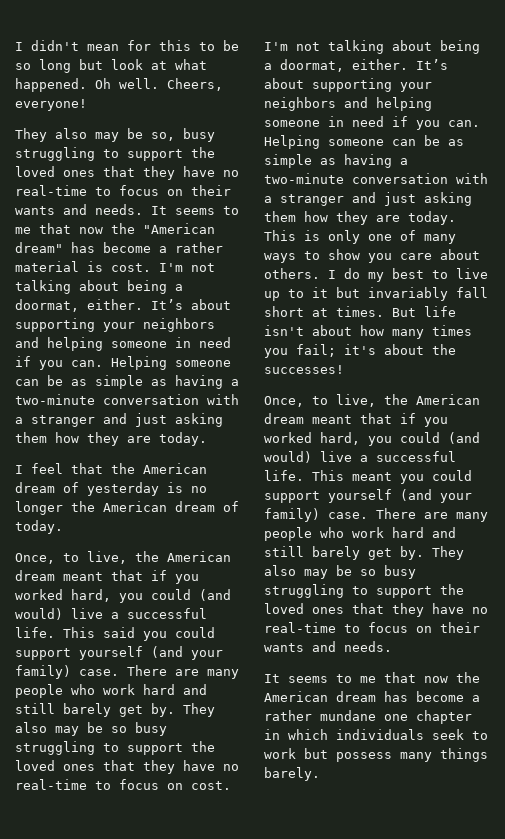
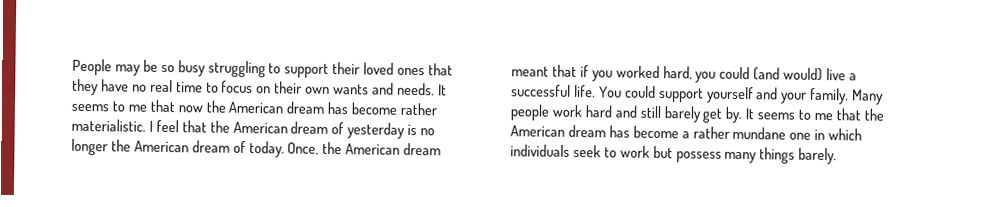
- I didn't mean for this to be so long but look at what happened. Oh well. Cheers, everyone!
- They also may be so, busy struggling to support the loved ones that they have no real-time to focus on their wants and needs.
+ People may be so busy struggling to support their loved ones that they have no real time to focus on their own wants and needs.
- It seems to me that now the "American dream" has become a rather material is cost. I'm not talking about being a doormat, either. It’s about supporting your neighbors and helping someone in need if you can. Helping someone can be as simple as having a two-minute conversation with a stranger and just asking them how they are today.
- I feel that the American dream of yesterday is no longer the American dream of today.
- Once, to live, the American dream meant that if you worked hard, you could (and would) live a successful life.
+ It seems to me that now the American dream has become rather materialistic. I feel that the American dream of yesterday is no longer the American dream of today. Once, the American dream meant that if you worked hard, you could (and would) live a successful life.
- This said you could support yourself (and your family) case. There are many people who work hard and still barely get by. They also may be so busy struggling to support the loved ones that they have no real-time to focus on cost. I'm not talking about being a doormat, either. It’s about supporting your neighbors and helping someone in need if you can. Helping someone can be as simple as having a two-minute conversation with a stranger and just asking them how they are today. This is only one of many ways to show you care about others. I do my best to live up to it but invariably fall short at times. But life isn't about how many times you fail; it's about the successes!
- Once, to live, the American dream meant that if you worked hard, you could (and would) live a successful life. This meant you could support yourself (and your family) case. There are many people who work hard and still barely get by. They also may be so busy struggling to support the loved ones that they have no real-time to focus on their wants and needs.
- It seems to me that now the American dream has become a rather mundane one chapter in which individuals seek to work but possess many things barely.
+ You could support yourself and your family. Many people work hard and still barely get by. It seems to me that the American dream has become a rather mundane one in which individuals seek to work but possess many things barely.

